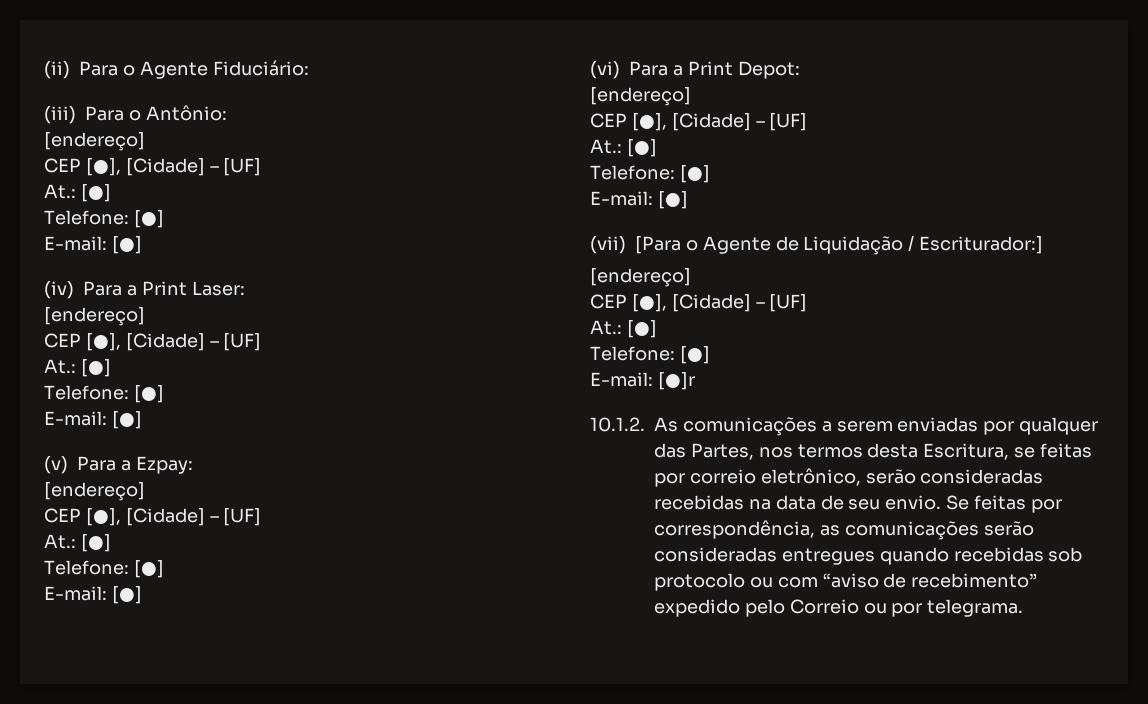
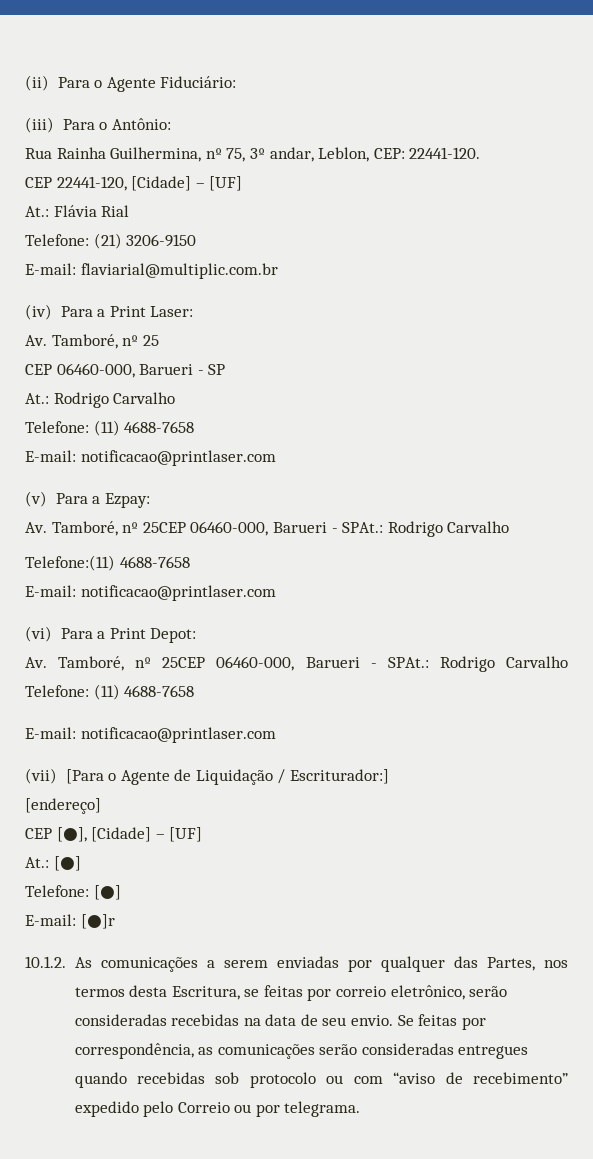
  (iii) Para o Antônio:
- [endereço]
- CEP [●], [Cidade] – [UF]
- At.: [●]
- Telefone: [●]
- E-mail: [●]
+ Rua Rainha Guilhermina, nº 75, 3º andar, Leblon, CEP: 22441-120.
+ CEP 22441-120, [Cidade] – [UF]
+ At.: Flávia Rial
+ Telefone: (21) 3206-9150
+ E-mail: flaviarial@multiplic.com.br
  (iv) Para a Print Laser:
- [endereço]
- CEP [●], [Cidade] – [UF]
- At.: [●]
- Telefone: [●]
- E-mail: [●]
+ Av. Tamboré, nº 25
+ CEP 06460-000, Barueri - SP
+ At.: Rodrigo Carvalho
+ Telefone: (11) 4688-7658
+ E-mail: notificacao@printlaser.com
  (v) Para a Ezpay:
- [endereço]
- CEP [●], [Cidade] – [UF]
- At.: [●]
- Telefone: [●]
- E-mail: [●]
+ Av. Tamboré, nº 25CEP 06460-000, Barueri - SPAt.: Rodrigo Carvalho
+ Telefone:(11) 4688-7658
+ E-mail: notificacao@printlaser.com
  (vi) Para a Print Depot:
- [endereço]
- CEP [●], [Cidade] – [UF]
- At.: [●]
- Telefone: [●]
- E-mail: [●]
+ Av. Tamboré, nº 25CEP 06460-000, Barueri - SPAt.: Rodrigo Carvalho Telefone: (11) 4688-7658
+ E-mail: notificacao@printlaser.com

